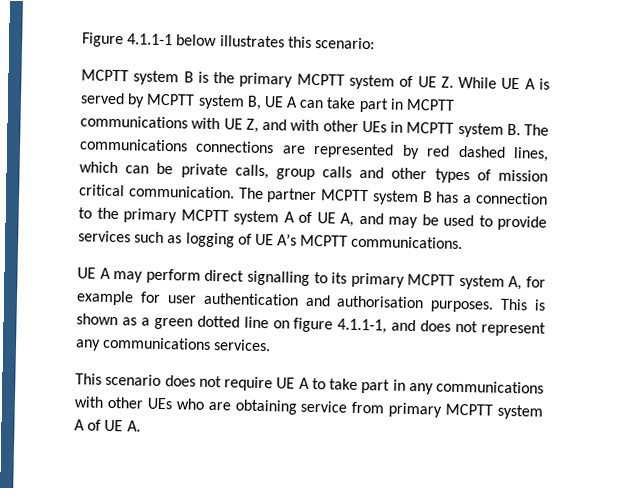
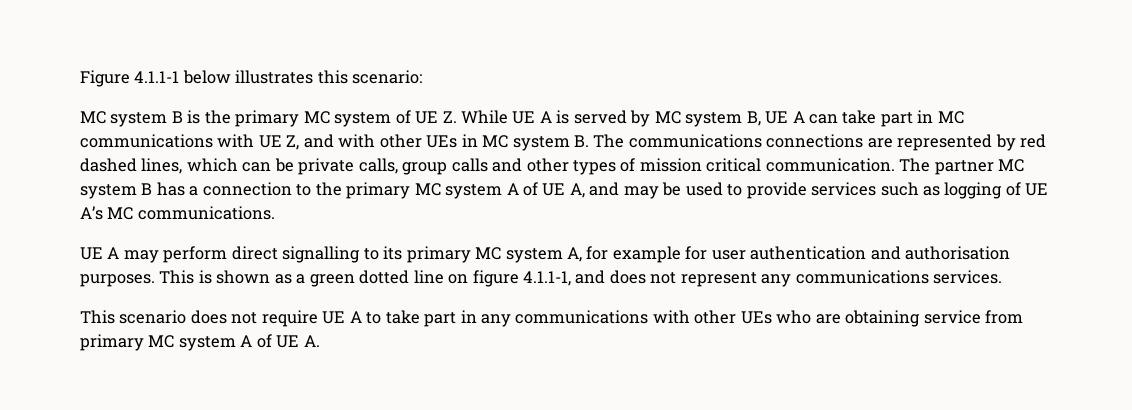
- MCPTT system B is the primary MCPTT system of UE Z. While UE A is served by MCPTT system B, UE A can take part in MCPTT communications with UE Z, and with other UEs in MCPTT system B. The communications connections are represented by red dashed lines, which can be private calls, group calls and other types of mission critical communication.
+ MC system B is the primary MC system of UE Z. While UE A is served by MC system B, UE A can take part in MC communications with UE Z, and with other UEs in MC system B. The communications connections are represented by red dashed lines, which can be private calls, group calls and other types of mission critical communication.
- The partner MCPTT system B has a connection to the primary MCPTT system A of UE A, and may be used to provide services such as logging of UE A’s MCPTT communications.
+ The partner MC system B has a connection to the primary MC system A of UE A, and may be used to provide services such as logging of UE A’s MC communications.
- UE A may perform direct signalling to its primary MCPTT system A, for example for user authentication and authorisation purposes.
+ UE A may perform direct signalling to its primary MC system A, for example for user authentication and authorisation purposes.
- This scenario does not require UE A to take part in any communications with other UEs who are obtaining service from primary MCPTT system A of UE A.
+ This scenario does not require UE A to take part in any communications with other UEs who are obtaining service from primary MC system A of UE A.

